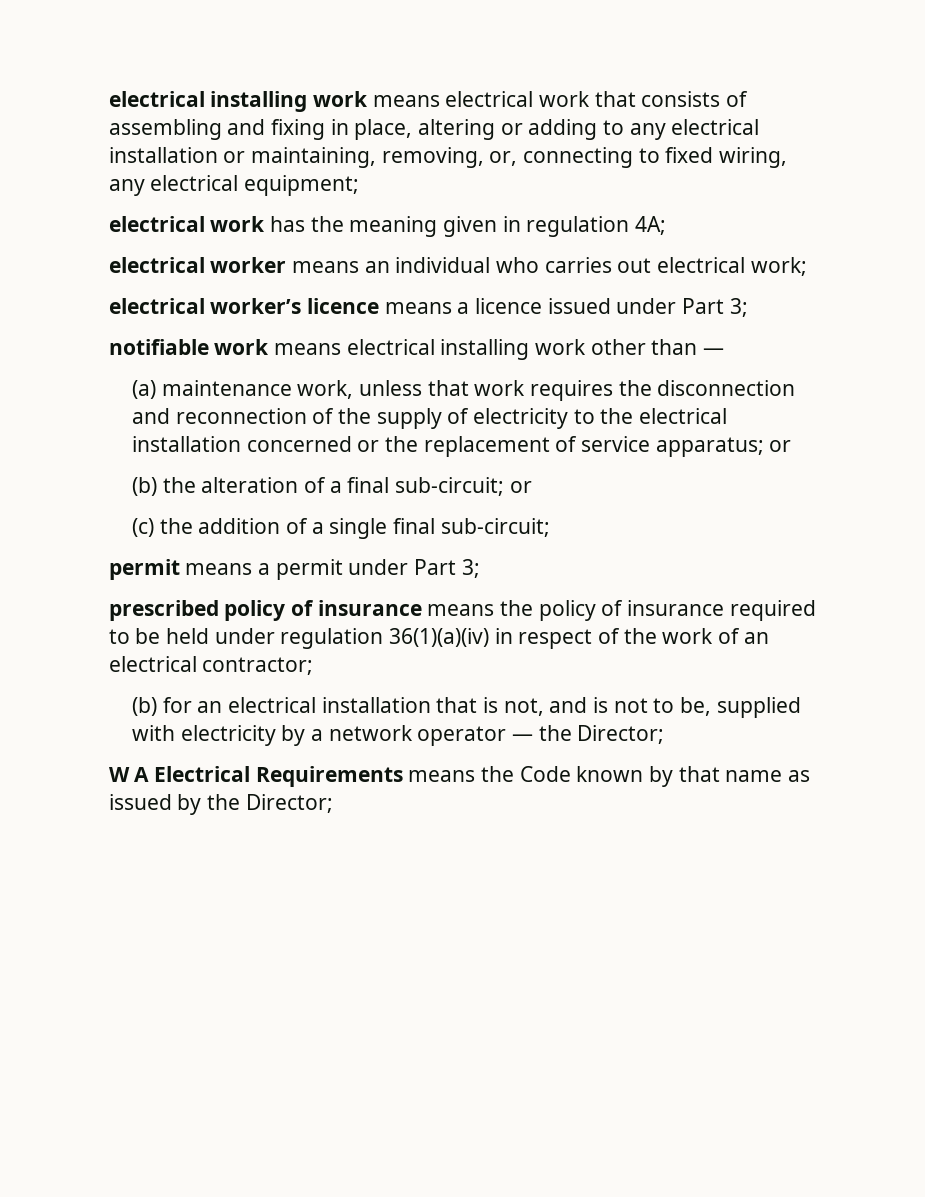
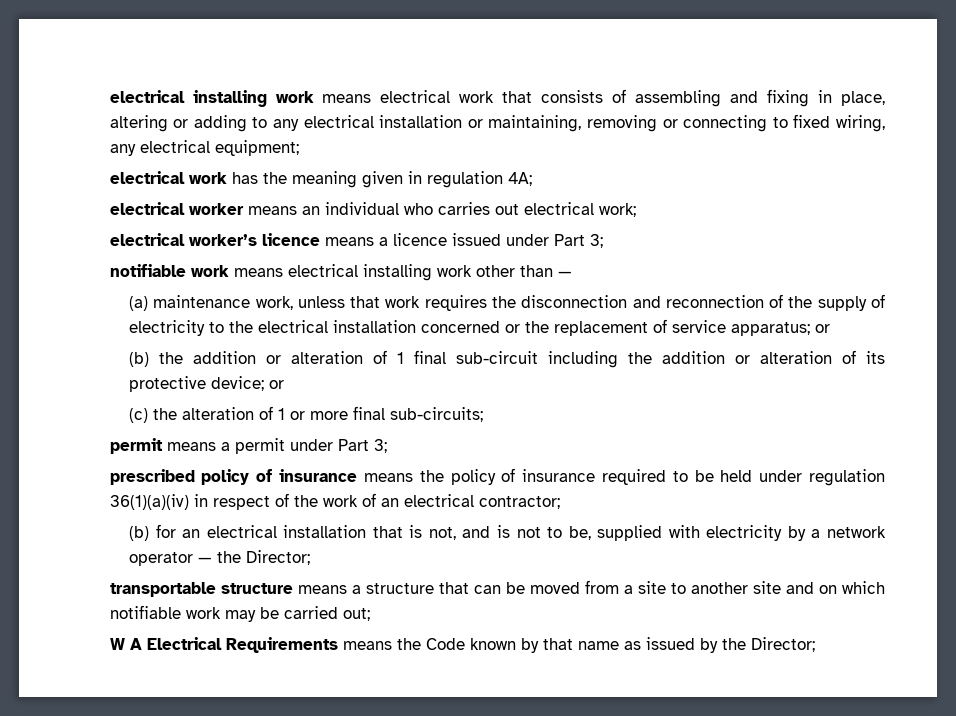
- electrical installing work means electrical work that consists of assembling and fixing in place, altering or adding to any electrical installation or maintaining, removing, or, connecting to fixed wiring, any electrical equipment;
+ electrical installing work means electrical work that consists of assembling and fixing in place, altering or adding to any electrical installation or maintaining, removing or connecting to fixed wiring, any electrical equipment;
- (b) the alteration of a final sub-circuit; or
- (c) the addition of a single final sub-circuit;
+ (b) the addition or alteration of 1 final sub-circuit including the addition or alteration of its protective device; or
+ (c) the alteration of 1 or more final sub-circuits;
+ transportable structure means a structure that can be moved from a site to another site and on which notifiable work may be carried out;

